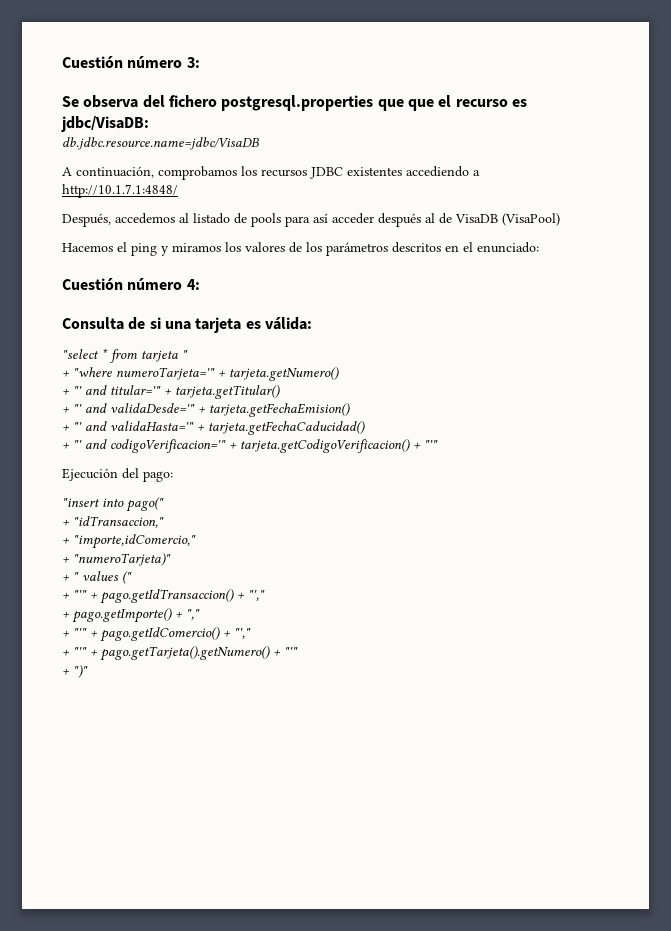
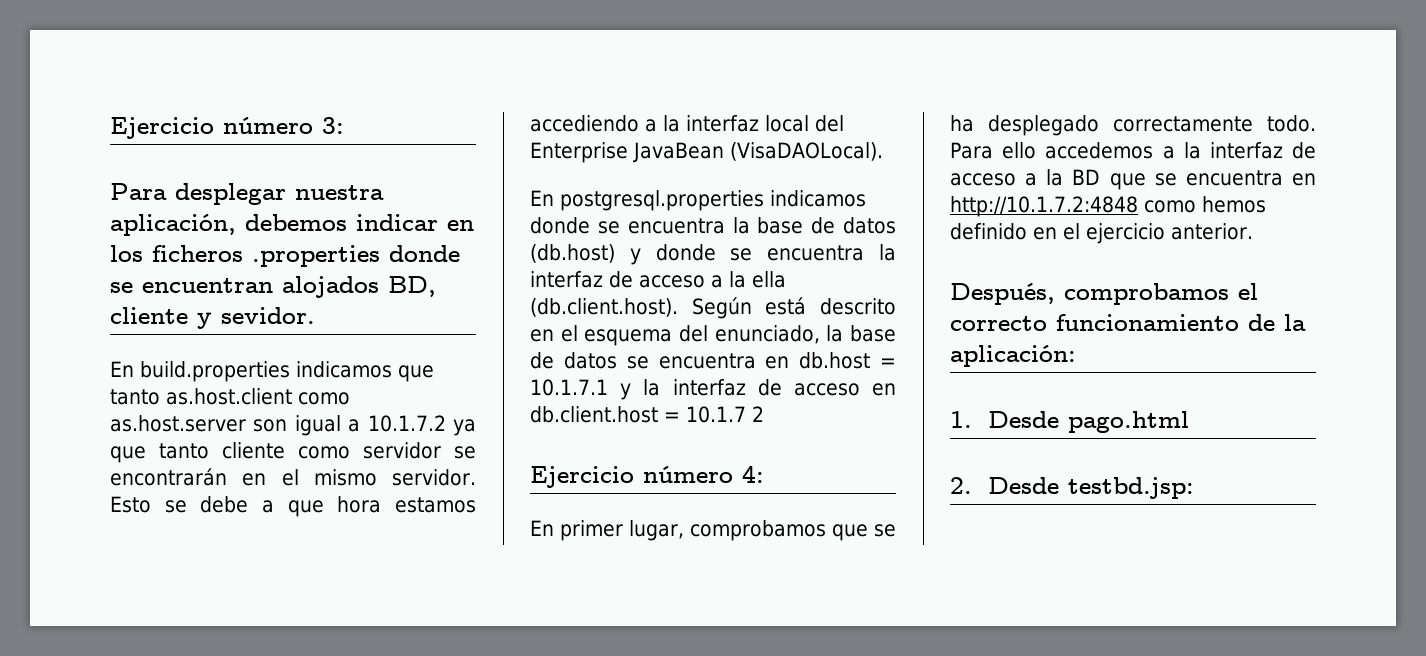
- Cuestión número 3:
+ Ejercicio número 3:
- Se observa del fichero postgresql.properties que que el recurso es jdbc/VisaDB:
- db.jdbc.resource.name=jdbc/VisaDB
- A continuación, comprobamos los recursos JDBC existentes accediendo a http://10.1.7.1:4848/
- Después, accedemos al listado de pools para así acceder después al de VisaDB (VisaPool)
- Hacemos el ping y miramos los valores de los parámetros descritos en el enunciado:
- Cuestión número 4:
- Consulta de si una tarjeta es válida:
- "select * from tarjeta "
- + "where numeroTarjeta='" + tarjeta.getNumero()
- + "' and titular='" + tarjeta.getTitular()
- + "' and validaDesde='" + tarjeta.getFechaEmision()
- + "' and validaHasta='" + tarjeta.getFechaCaducidad()
- + "' and codigoVerificacion='" + tarjeta.getCodigoVerificacion() + "'"
- Ejecución del pago:
- "insert into pago("
- + "idTransaccion,"
- + "importe,idComercio,"
- + "numeroTarjeta)"
- + " values ("
- + "'" + pago.getIdTransaccion() + "',"
- + pago.getImporte() + ","
- + "'" + pago.getIdComercio() + "',"
- + "'" + pago.getTarjeta().getNumero() + "'"
- + ")"
+ Para desplegar nuestra aplicación, debemos indicar en los ficheros .properties donde se encuentran alojados BD, cliente y sevidor.
+ En build.properties indicamos que tanto as.host.client como as.host.server son igual a 10.1.7.2 ya que tanto cliente como servidor se encontrarán en el mismo servidor. Esto se debe a que hora estamos accediendo a la interfaz local del Enterprise JavaBean (VisaDAOLocal).
+ En postgresql.properties indicamos donde se encuentra la base de datos (db.host) y donde se encuentra la interfaz de acceso a la ella (db.client.host). Según está descrito en el esquema del enunciado, la base de datos se encuentra en db.host = 10.1.7.1 y la interfaz de acceso en db.client.host = 10.1.7 2
+ Ejercicio número 4:
+ En primer lugar, comprobamos que se ha desplegado correctamente todo. Para ello accedemos a la interfaz de acceso a la BD que se encuentra en http://10.1.7.2:4848 como hemos definido en el ejercicio anterior.
+ Después, comprobamos el correcto funcionamiento de la aplicación:
+ 1. Desde pago.html
+ 2. Desde testbd.jsp:

